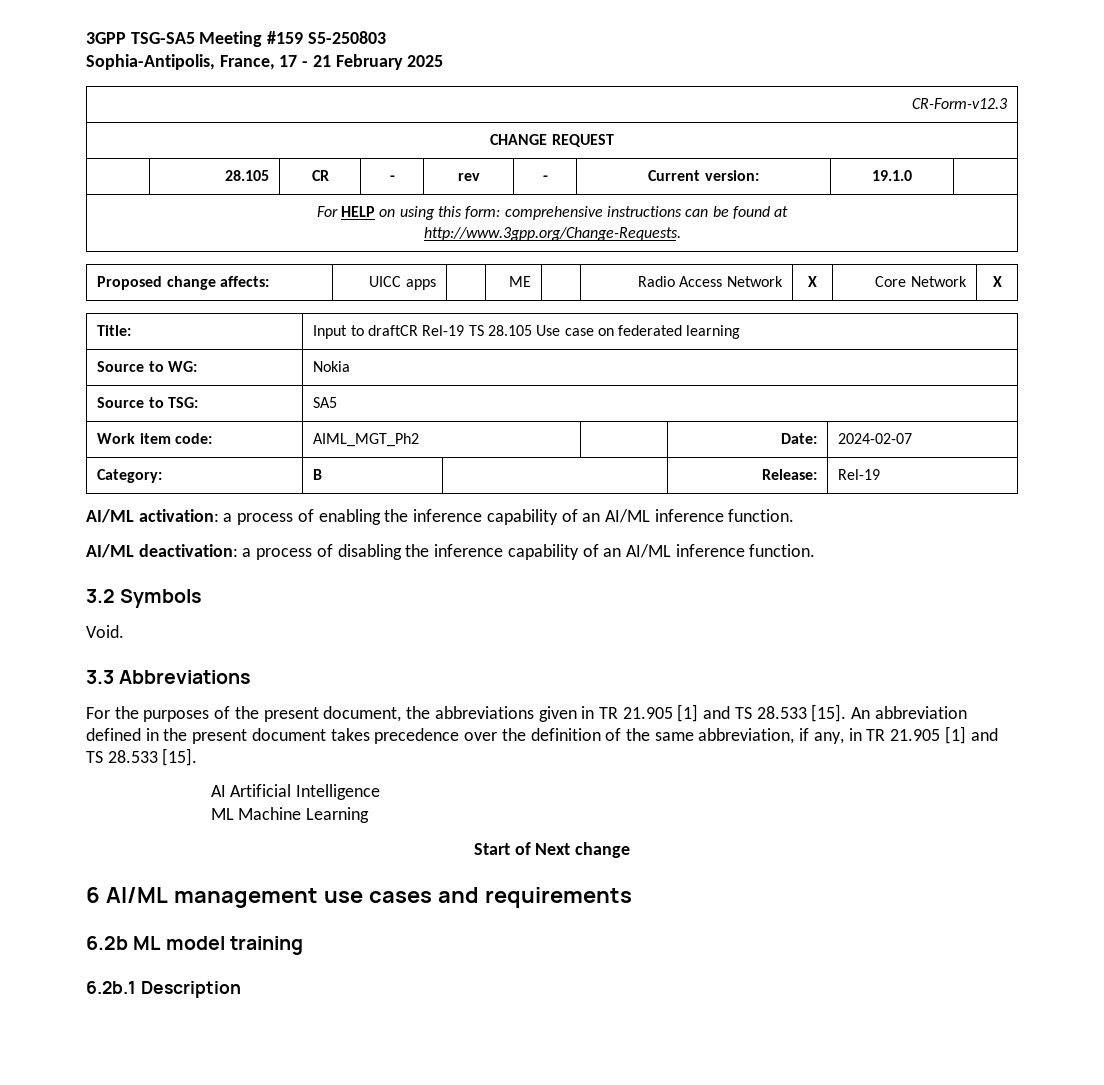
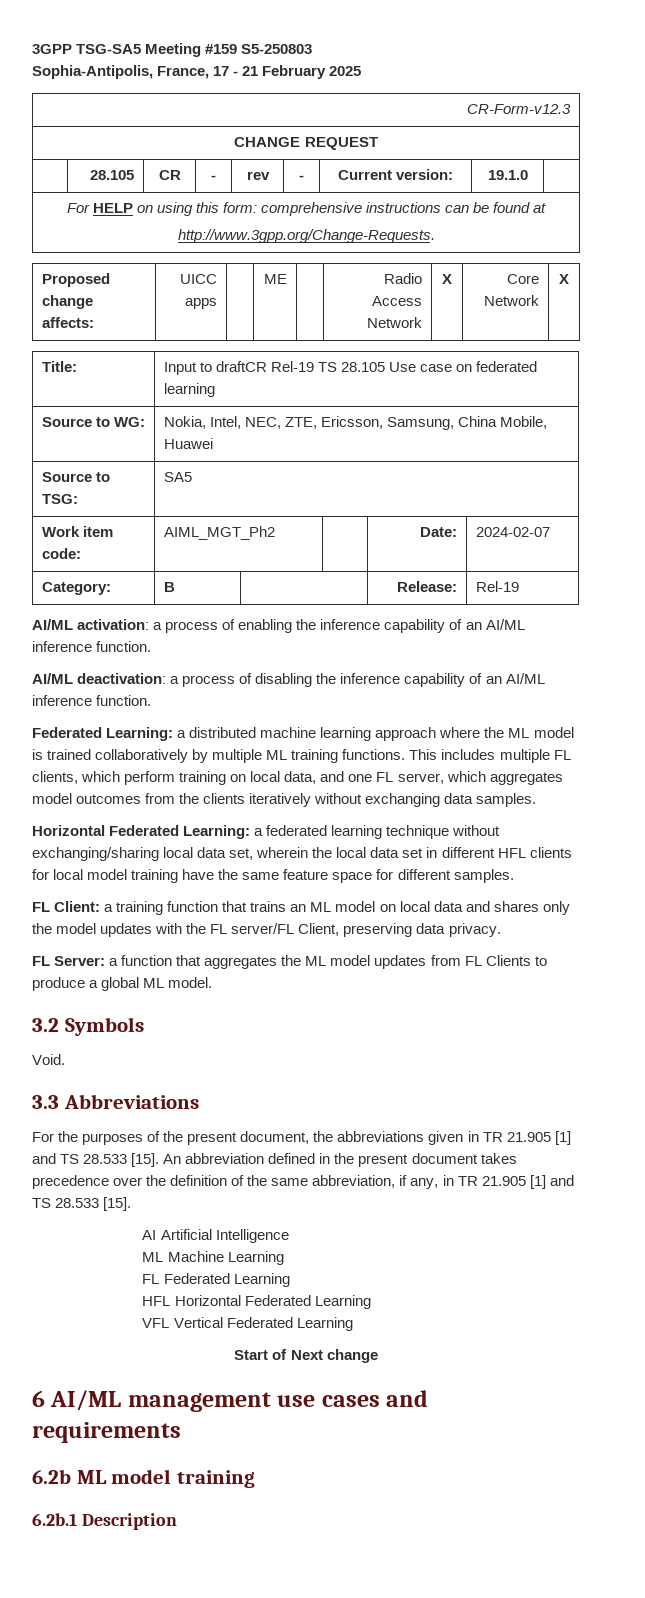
- Source to WG: | Nokia
+ Source to WG: | Nokia, Intel, NEC, ZTE, Ericsson, Samsung, China Mobile, Huawei
+ Federated Learning: a distributed machine learning approach where the ML model is trained collaboratively by multiple ML training functions. This includes multiple FL clients, which perform training on local data, and one FL server, which aggregates model outcomes from the clients iteratively without exchanging data samples.
+ Horizontal Federated Learning: a federated learning technique without exchanging/sharing local data set, wherein the local data set in different HFL clients for local model training have the same feature space for different samples.
+ FL Client: a training function that trains an ML model on local data and shares only the model updates with the FL server/FL Client, preserving data privacy.
+ FL Server: a function that aggregates the ML model updates from FL Clients to produce a global ML model.
+ FL Federated Learning
+ HFL Horizontal Federated Learning
+ VFL Vertical Federated Learning

